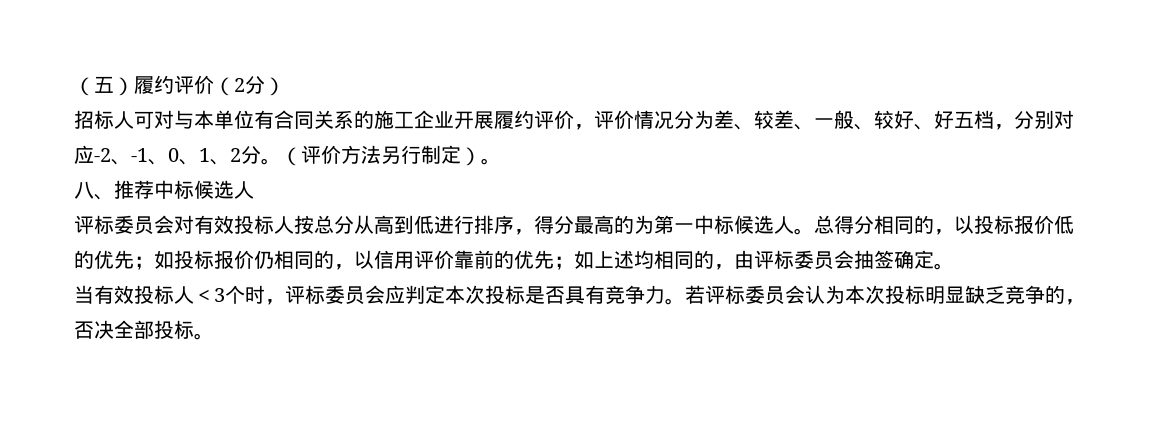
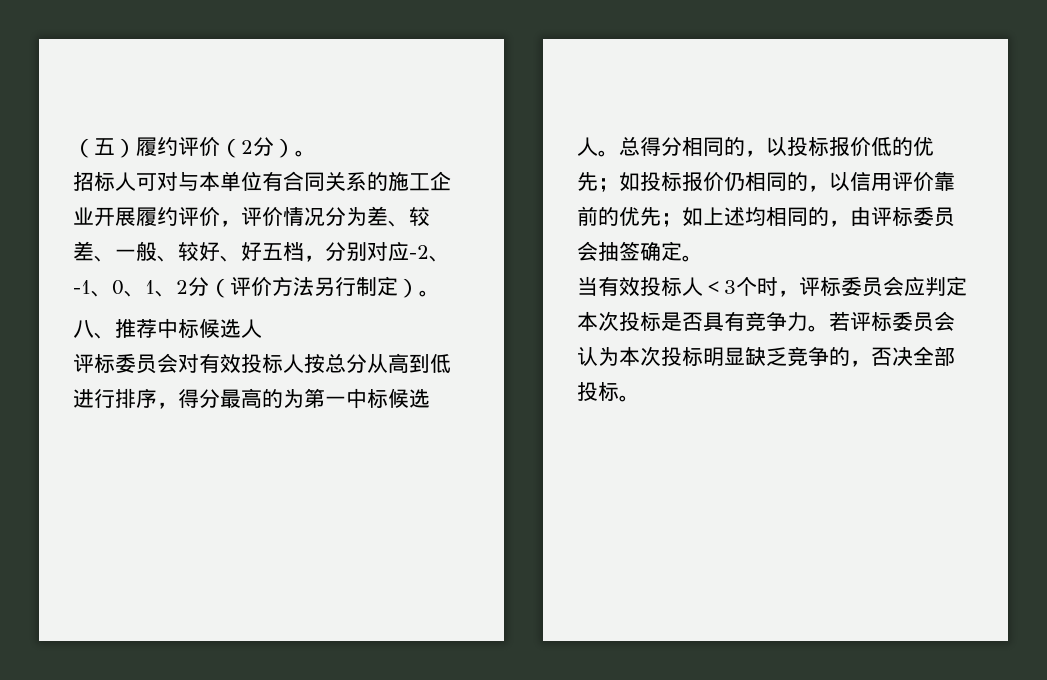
- （五）履约评价（2分）
+ （五）履约评价（2分）。
- 招标人可对与本单位有合同关系的施工企业开展履约评价，评价情况分为差、较差、一般、较好、好五档，分别对应-2、-1、0、1、2分。（评价方法另行制定）。
+ 招标人可对与本单位有合同关系的施工企业开展履约评价，评价情况分为差、较差、一般、较好、好五档，分别对应-2、-1、0、1、2分（评价方法另行制定）。

